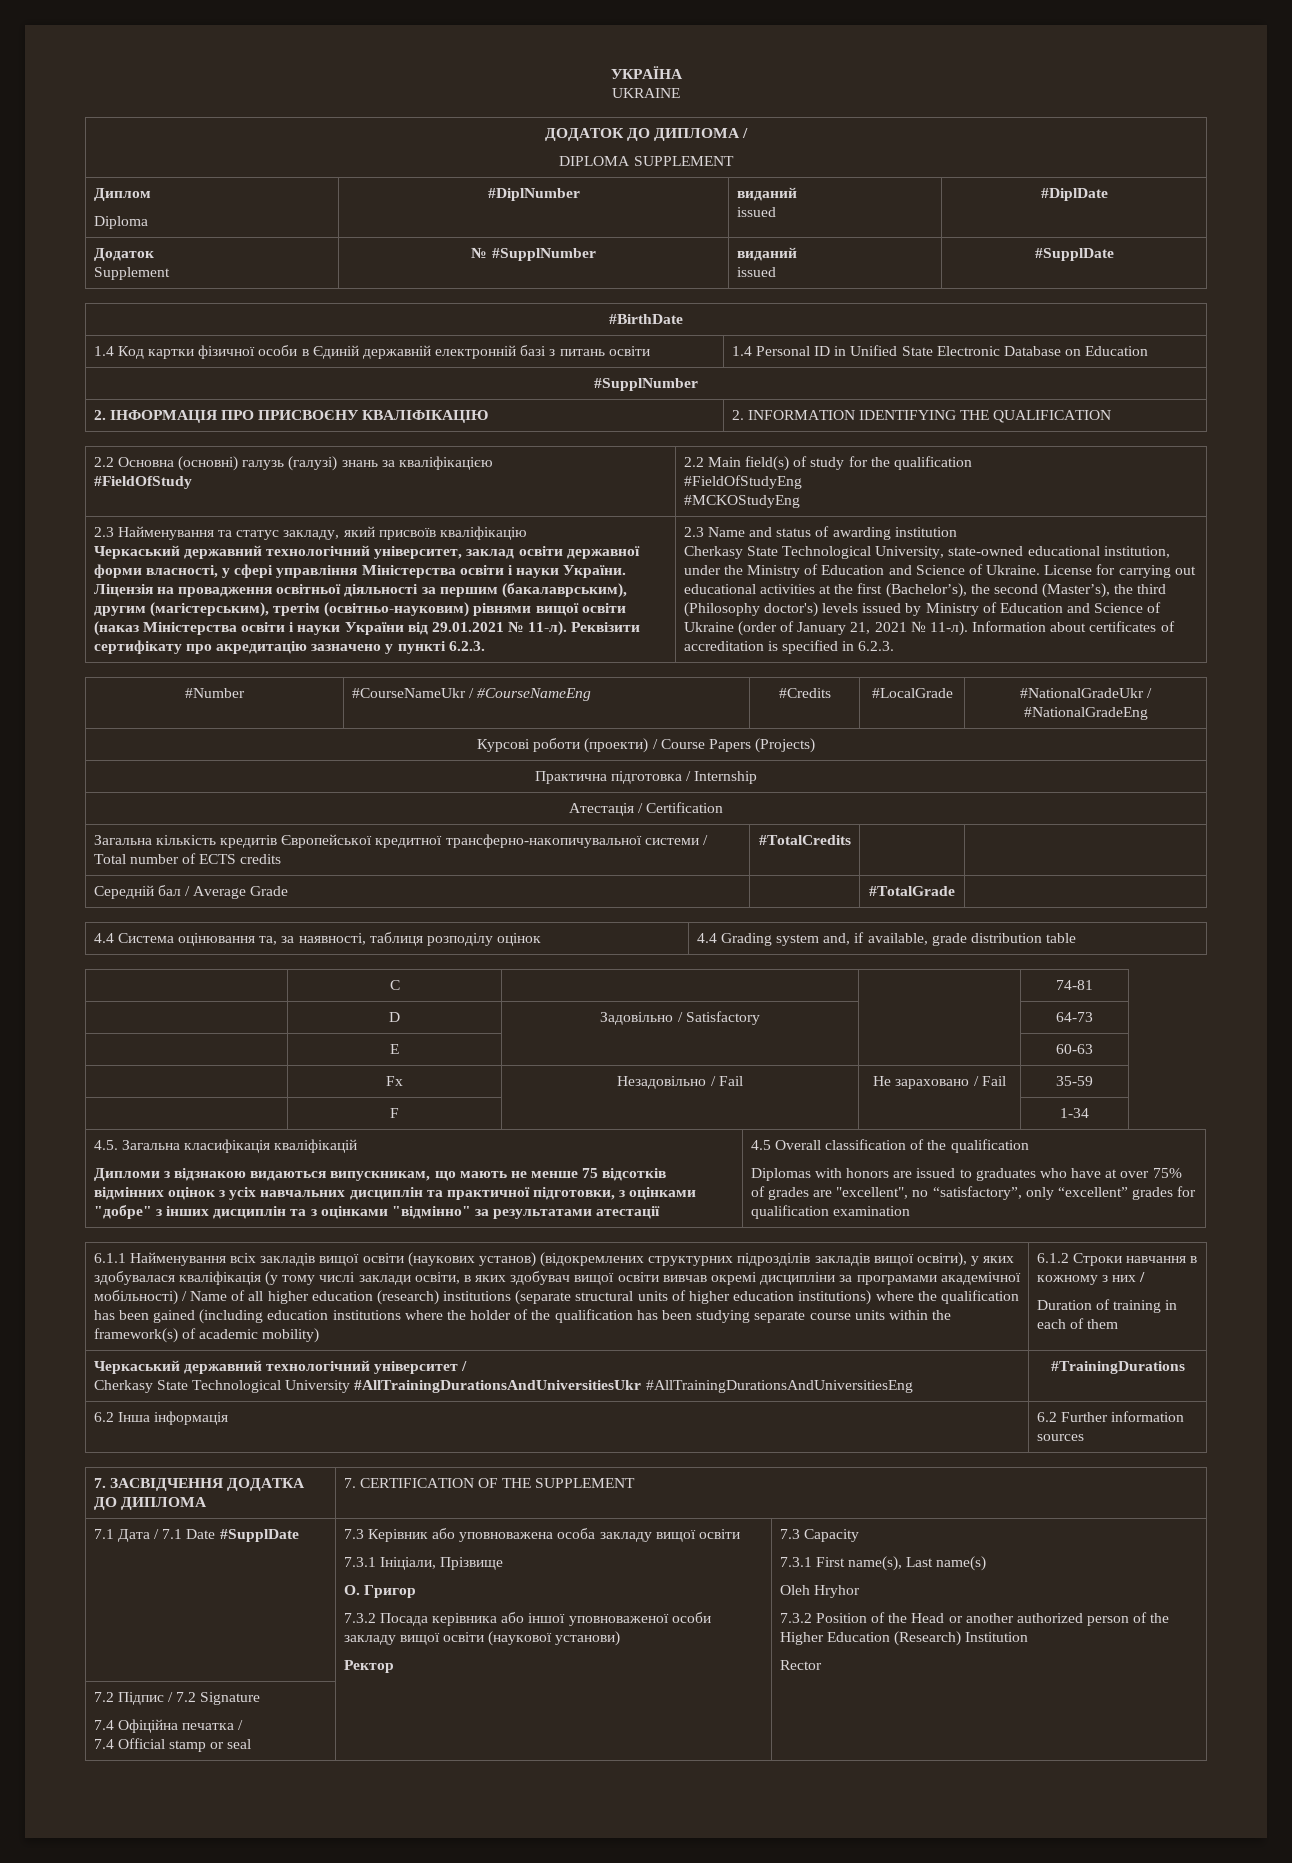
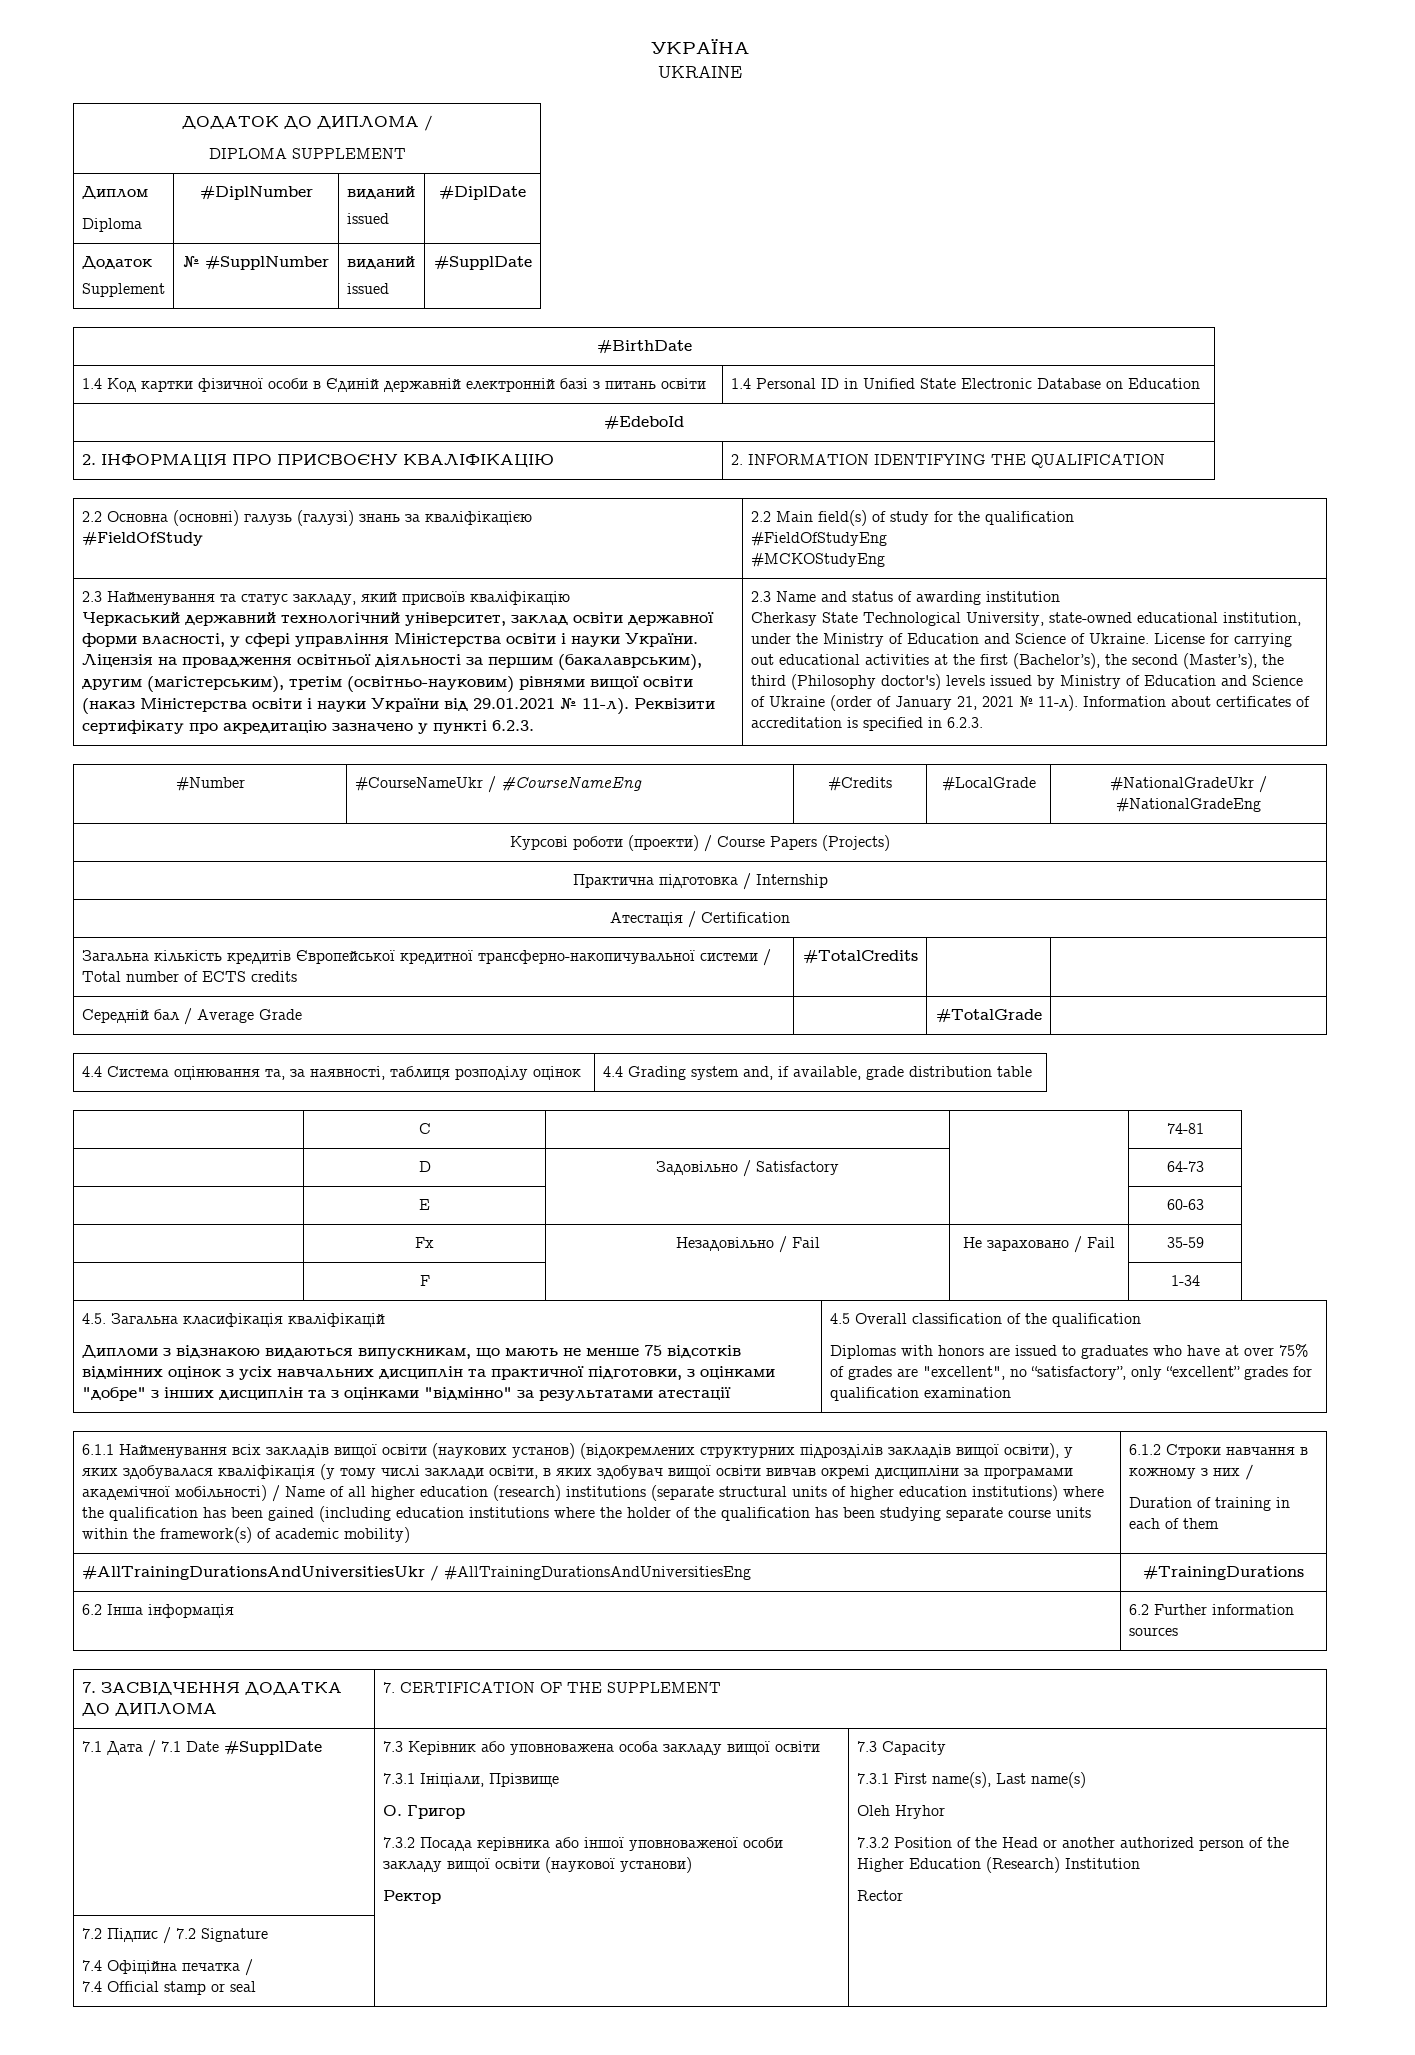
  1.4 Код картки фізичної особи в Єдиній державній електронній базі з питань освіти | 1.4 Personal ID in Unified State Electronic Database on Education
- #SupplNumber
+ #EdeboId
- Черкаський державний технологічний університет /
- Cherkasy State Technological University #AllTrainingDurationsAndUniversitiesUkr #AllTrainingDurationsAndUniversitiesEng | #TrainingDurations
+ #AllTrainingDurationsAndUniversitiesUkr / #AllTrainingDurationsAndUniversitiesEng | #TrainingDurations

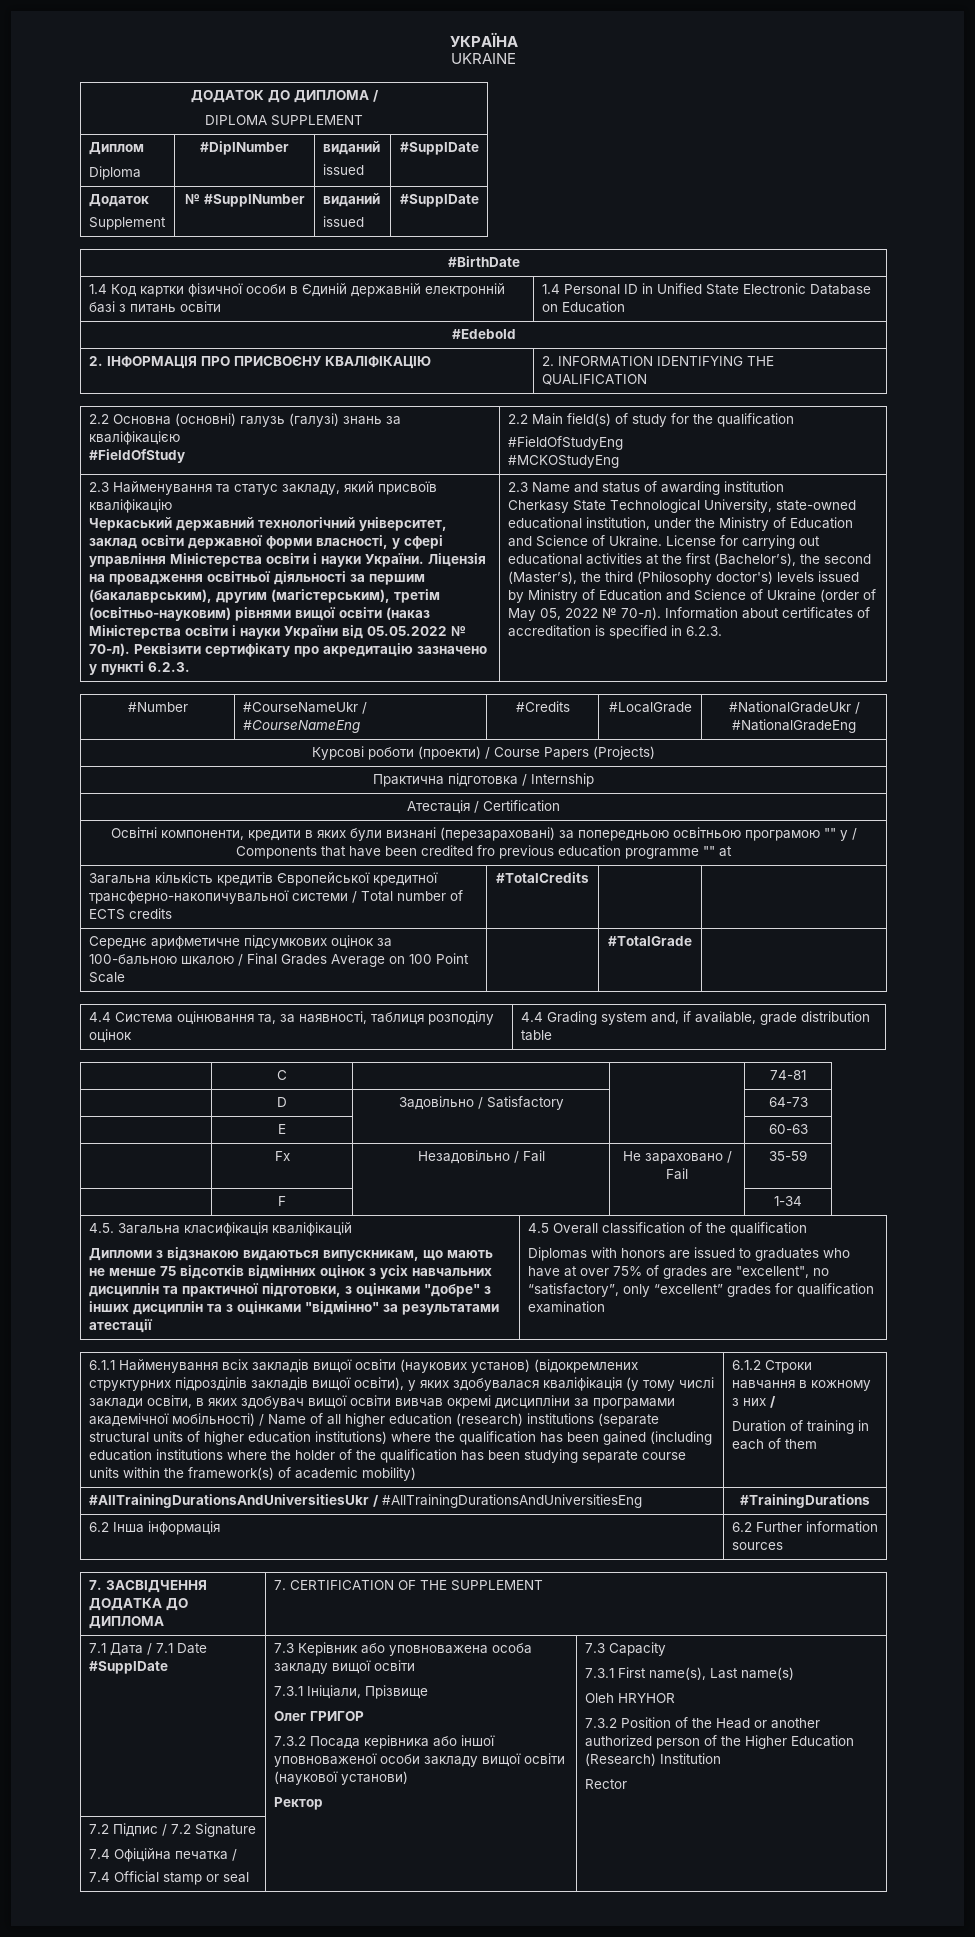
  Диплом
  Diploma | #DiplNumber | виданий
- issued | #DiplDate
+ issued | #SupplDate
- Ліцензія на провадження освітньої діяльності за першим (бакалаврським), другим (магістерським), третім (освітньо-науковим) рівнями вищої освіти (наказ Міністерства освіти і науки України від 29.01.2021 № 11-л).
+ Ліцензія на провадження освітньої діяльності за першим (бакалаврським), другим (магістерським), третім (освітньо-науковим) рівнями вищої освіти (наказ Міністерства освіти і науки України від 05.05.2022 № 70-л).
- License for carrying out educational activities at the first (Bachelor’s), the second (Master’s), the third (Philosophy doctor's) levels issued by Ministry of Education and Science of Ukraine (order of January 21, 2021 № 11-л).
+ License for carrying out educational activities at the first (Bachelor’s), the second (Master’s), the third (Philosophy doctor's) levels issued by Ministry of Education and Science of Ukraine (order of May 05, 2022 № 70-л).
+ Освітні компоненти, кредити в яких були визнані (перезараховані) за попередньою освітньою програмою "" у / Components that have been credited fro previous education programme "" at
- Середній бал / Average Grade | | #TotalGrade |
+ Середнє арифметичне підсумкових оцінок за 100-бальною шкалою / Final Grades Average on 100 Point Scale | | #TotalGrade |
- О. Григор
+ Олег ГРИГОР
- Oleh Hryhor
+ Oleh HRYHOR

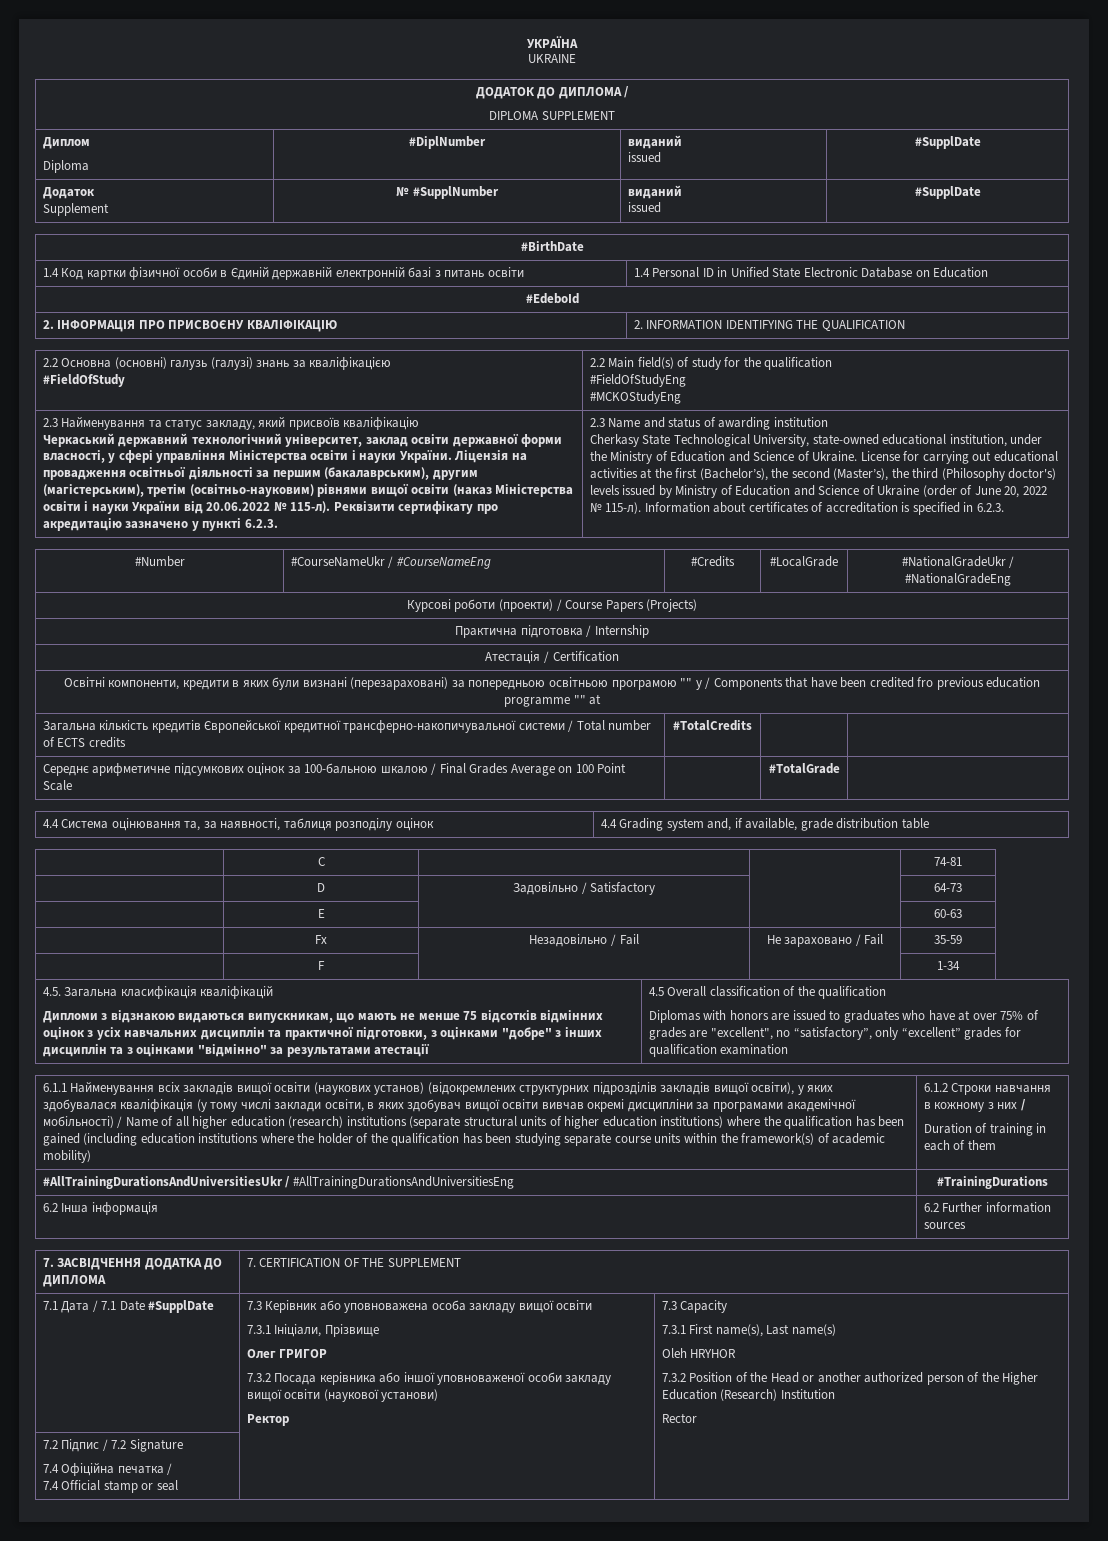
- Ліцензія на провадження освітньої діяльності за першим (бакалаврським), другим (магістерським), третім (освітньо-науковим) рівнями вищої освіти (наказ Міністерства освіти і науки України від 05.05.2022 № 70-л).
+ Ліцензія на провадження освітньої діяльності за першим (бакалаврським), другим (магістерським), третім (освітньо-науковим) рівнями вищої освіти (наказ Міністерства освіти і науки України від 20.06.2022 № 115-л).
- License for carrying out educational activities at the first (Bachelor’s), the second (Master’s), the third (Philosophy doctor's) levels issued by Ministry of Education and Science of Ukraine (order of May 05, 2022 № 70-л).
+ License for carrying out educational activities at the first (Bachelor’s), the second (Master’s), the third (Philosophy doctor's) levels issued by Ministry of Education and Science of Ukraine (order of June 20, 2022 № 115-л).

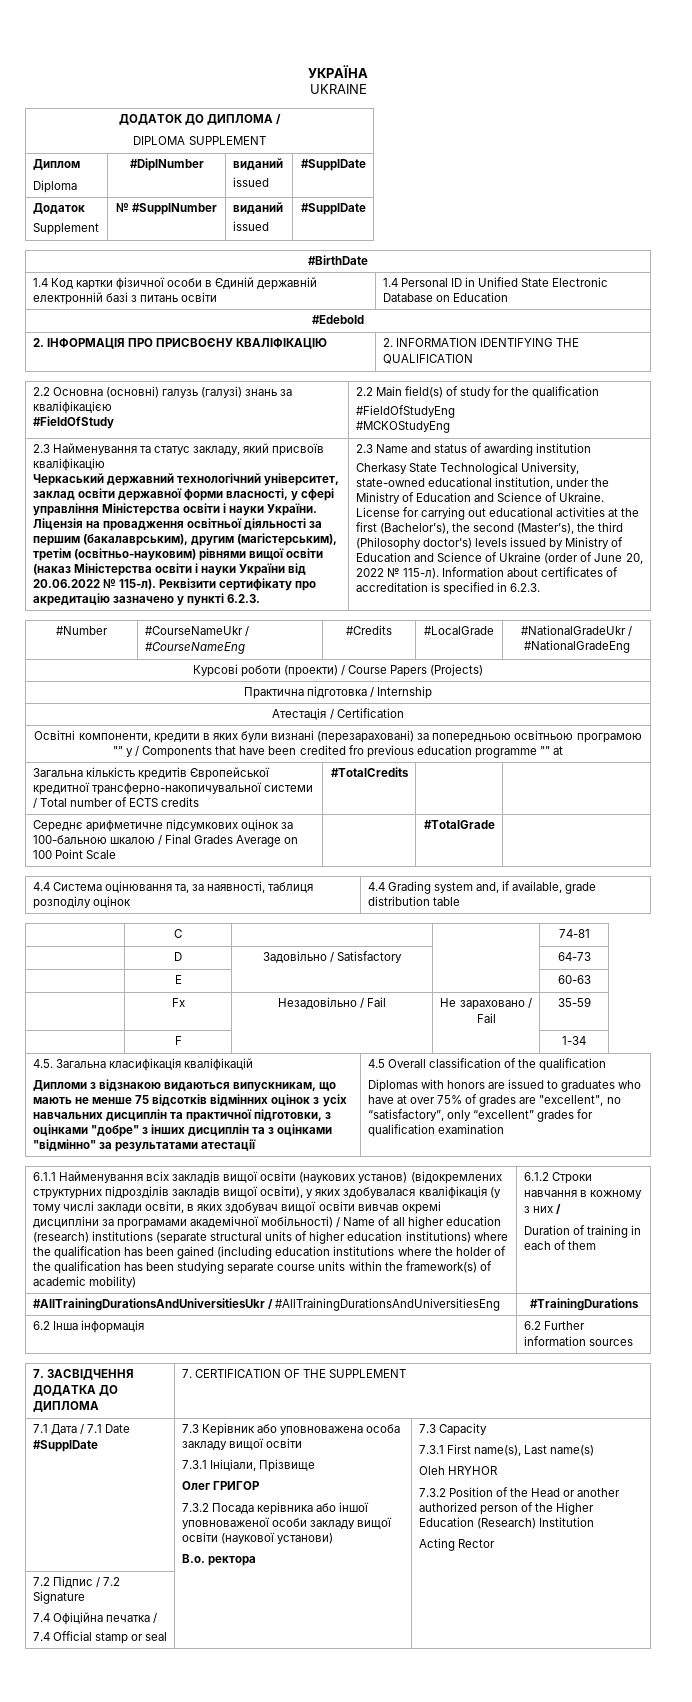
- Ректор
+ В.о. ректора
- Rector
+ Acting Rector

